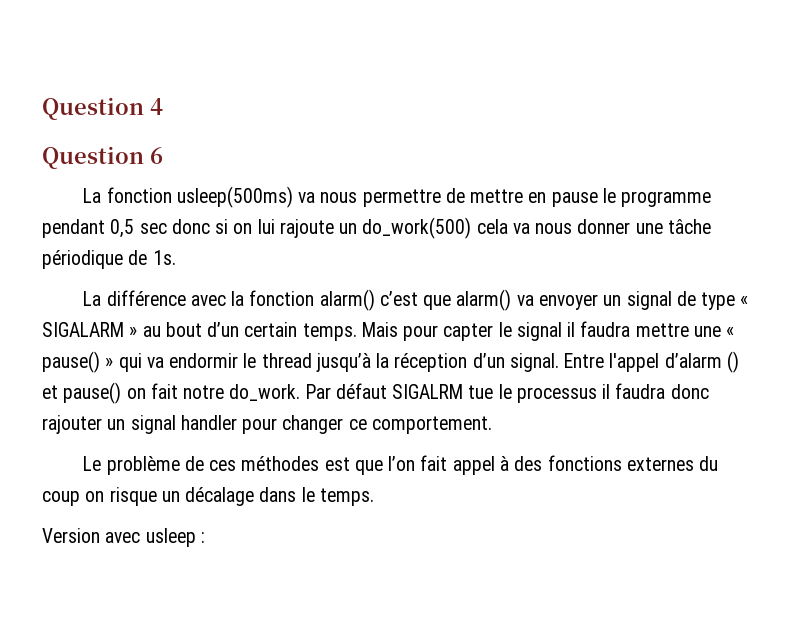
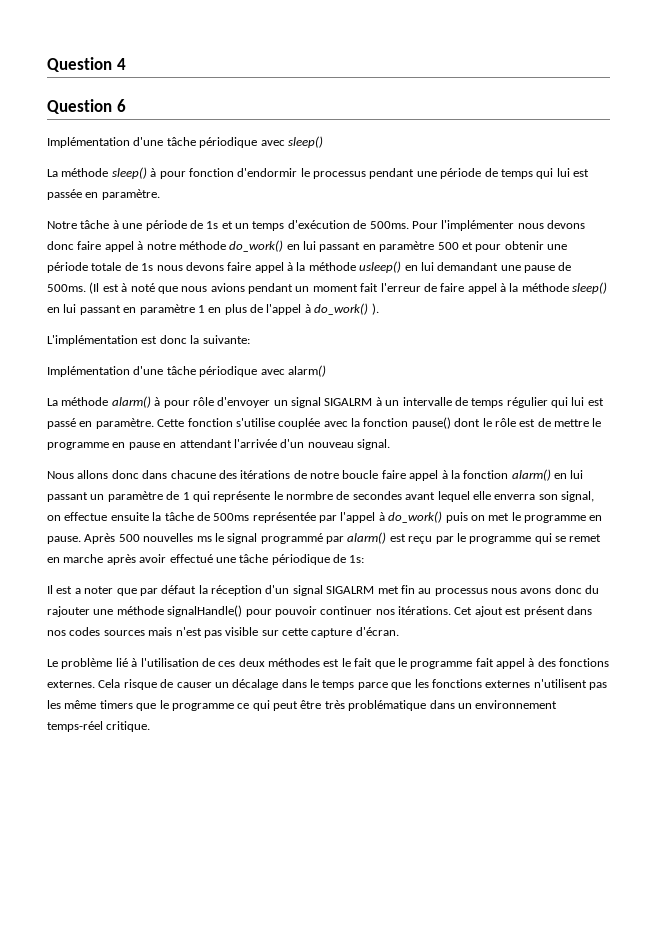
- La fonction usleep(500ms) va nous permettre de mettre en pause le programme pendant 0,5 sec donc si on lui rajoute un do_work(500) cela va nous donner une tâche périodique de 1s.
- La différence avec la fonction alarm() c’est que alarm() va envoyer un signal de type « SIGALARM » au bout d’un certain temps. Mais pour capter le signal il faudra mettre une « pause() » qui va endormir le thread jusqu’à la réception d’un signal. Entre l'appel d’alarm () et pause() on fait notre do_work. Par défaut SIGALRM tue le processus il faudra donc rajouter un signal handler pour changer ce comportement.
+ Implémentation d'une tâche périodique avec sleep()
+ La méthode sleep() à pour fonction d'endormir le processus pendant une période de temps qui lui est passée en paramètre.
+ Notre tâche à une période de 1s et un temps d'exécution de 500ms. Pour l'implémenter nous devons donc faire appel à notre méthode do_work() en lui passant en paramètre 500 et pour obtenir une période totale de 1s nous devons faire appel à la méthode usleep() en lui demandant une pause de 500ms. (Il est à noté que nous avions pendant un moment fait l'erreur de faire appel à la méthode sleep() en lui passant en paramètre 1 en plus de l'appel à do_work() ).
+ L'implémentation est donc la suivante:
+ Implémentation d'une tâche périodique avec alarm()
+ La méthode alarm() à pour rôle d'envoyer un signal SIGALRM à un intervalle de temps régulier qui lui est passé en paramètre. Cette fonction s'utilise couplée avec la fonction pause() dont le rôle est de mettre le programme en pause en attendant l'arrivée d'un nouveau signal.
+ Nous allons donc dans chacune des itérations de notre boucle faire appel à la fonction alarm() en lui passant un paramètre de 1 qui représente le normbre de secondes avant lequel elle enverra son signal, on effectue ensuite la tâche de 500ms représentée par l'appel à do_work() puis on met le programme en pause. Après 500 nouvelles ms le signal programmé par alarm() est reçu par le programme qui se remet en marche après avoir effectué une tâche périodique de 1s:
+ Il est a noter que par défaut la réception d'un signal SIGALRM met fin au processus nous avons donc du rajouter une méthode signalHandle() pour pouvoir continuer nos itérations. Cet ajout est présent dans nos codes sources mais n'est pas visible sur cette capture d'écran.
- Le problème de ces méthodes est que l’on fait appel à des fonctions externes du coup on risque un décalage dans le temps.
- Version avec usleep :
+ Le problème lié à l'utilisation de ces deux méthodes est le fait que le programme fait appel à des fonctions externes. Cela risque de causer un décalage dans le temps parce que les fonctions externes n'utilisent pas les même timers que le programme ce qui peut être très problématique dans un environnement temps-réel critique.

